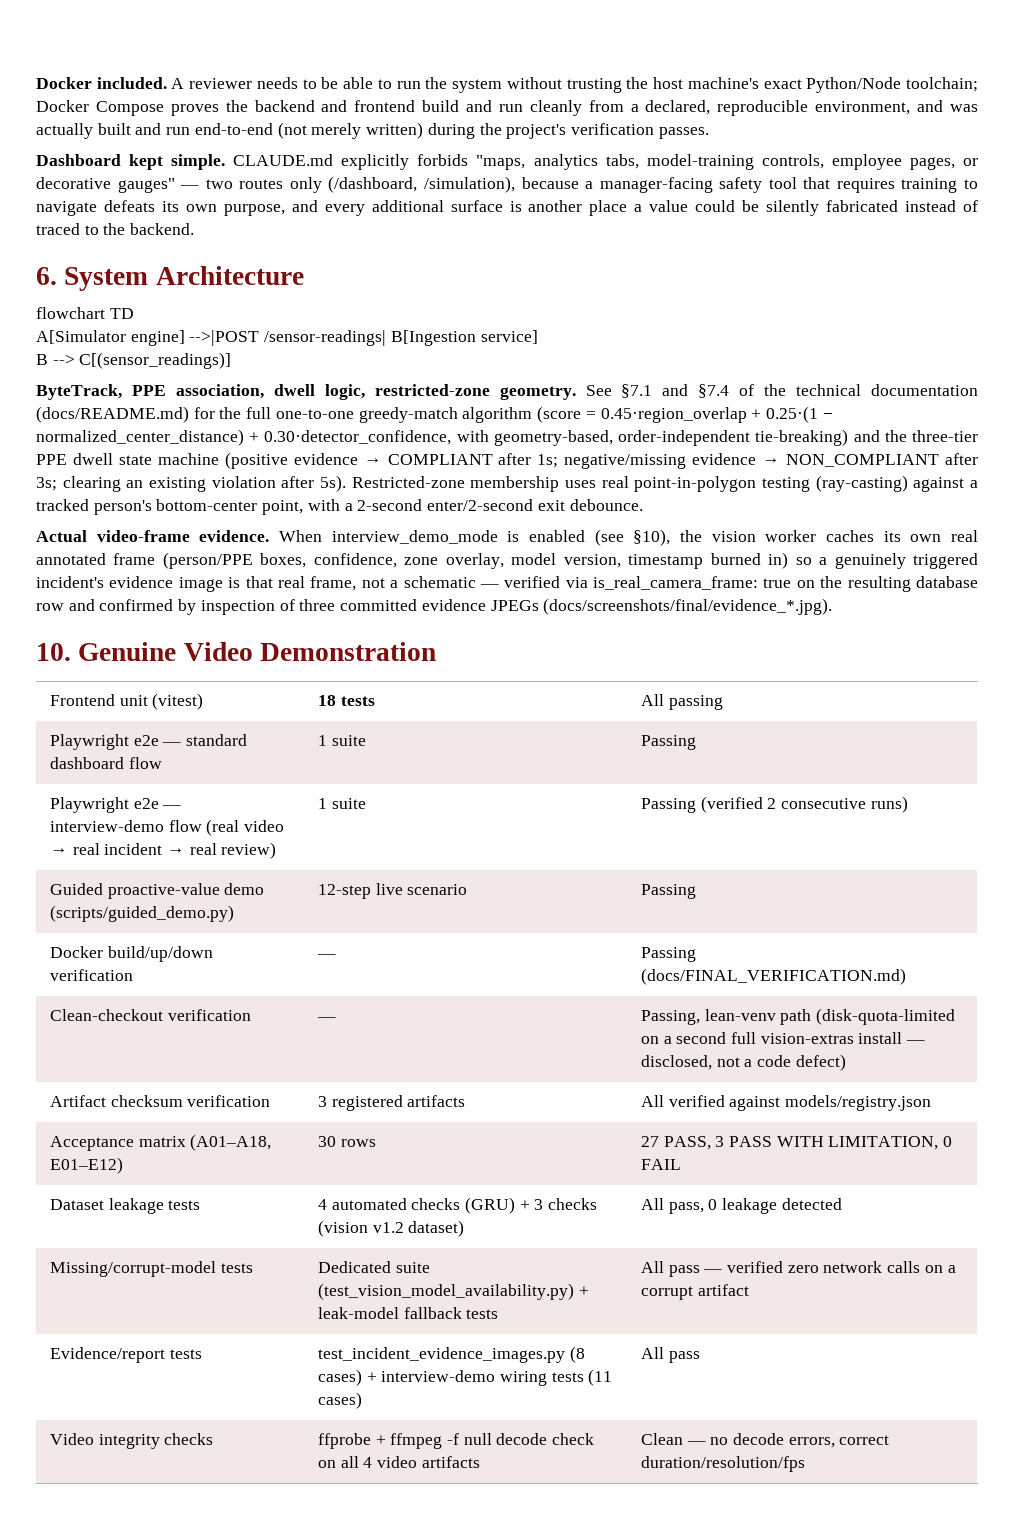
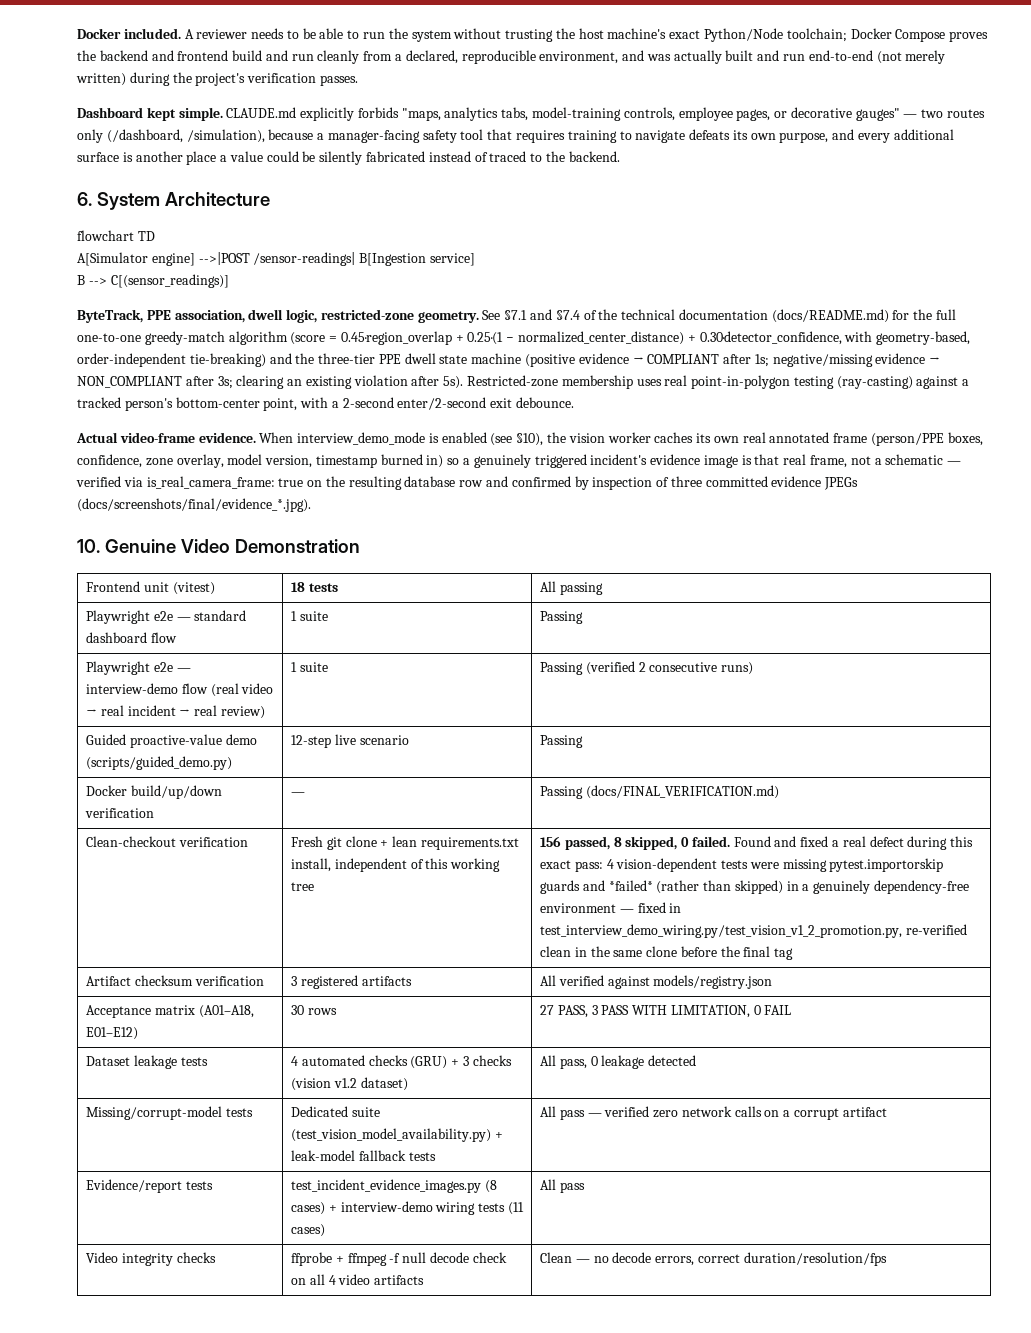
- — | Passing, lean-venv path (disk-quota-limited on a second full vision-extras install — disclosed, not a code defect)
+ Fresh git clone + lean requirements.txt install, independent of this working tree | 156 passed, 8 skipped, 0 failed. Found and fixed a real defect during this exact pass: 4 vision-dependent tests were missing pytest.importorskip guards and *failed* (rather than skipped) in a genuinely dependency-free environment — fixed in test_interview_demo_wiring.py/test_vision_v1_2_promotion.py, re-verified clean in the same clone before the final tag

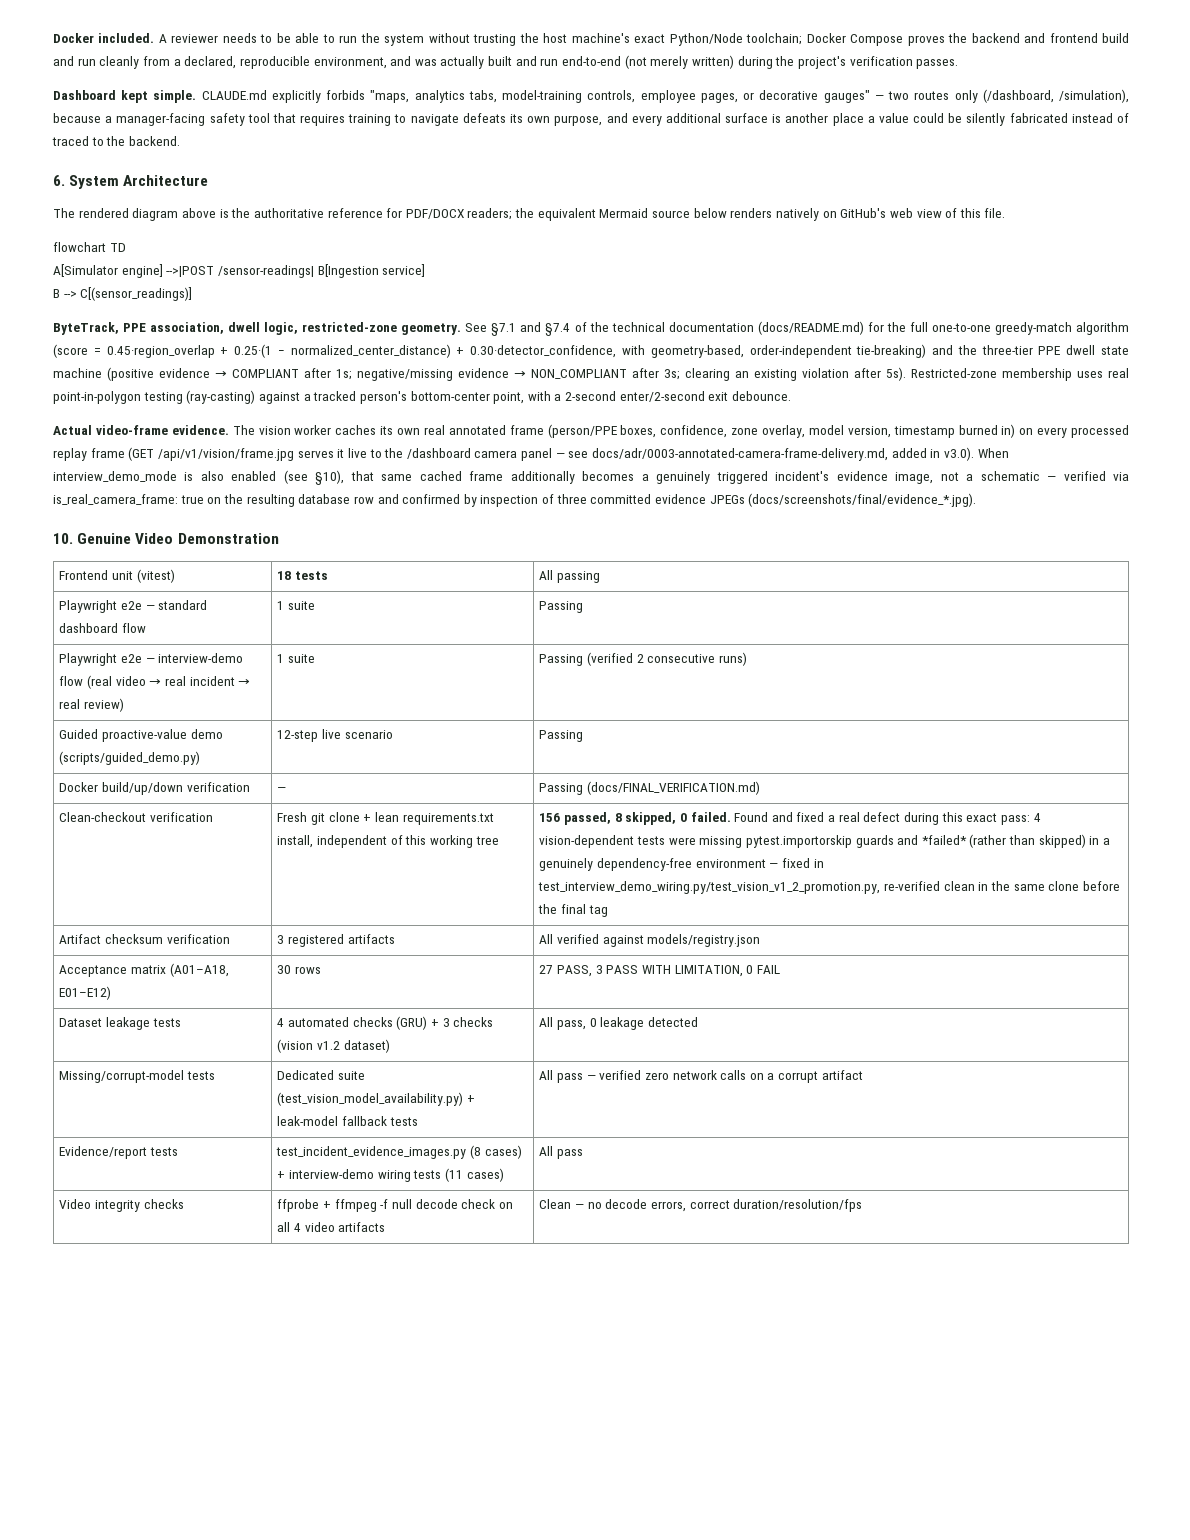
+ The rendered diagram above is the authoritative reference for PDF/DOCX readers; the equivalent Mermaid source below renders natively on GitHub's web view of this file.
- When interview_demo_mode is enabled (see §10), the vision worker caches its own real annotated frame (person/PPE boxes, confidence, zone overlay, model version, timestamp burned in) so a genuinely triggered incident's evidence image is that real frame, not a schematic — verified via is_real_camera_frame: true on the resulting database row and confirmed by inspection of three committed evidence JPEGs (docs/screenshots/final/evidence_*.jpg).
+ The vision worker caches its own real annotated frame (person/PPE boxes, confidence, zone overlay, model version, timestamp burned in) on every processed replay frame (GET /api/v1/vision/frame.jpg serves it live to the /dashboard camera panel — see docs/adr/0003-annotated-camera-frame-delivery.md, added in v3.0). When interview_demo_mode is also enabled (see §10), that same cached frame additionally becomes a genuinely triggered incident's evidence image, not a schematic — verified via is_real_camera_frame: true on the resulting database row and confirmed by inspection of three committed evidence JPEGs (docs/screenshots/final/evidence_*.jpg).

